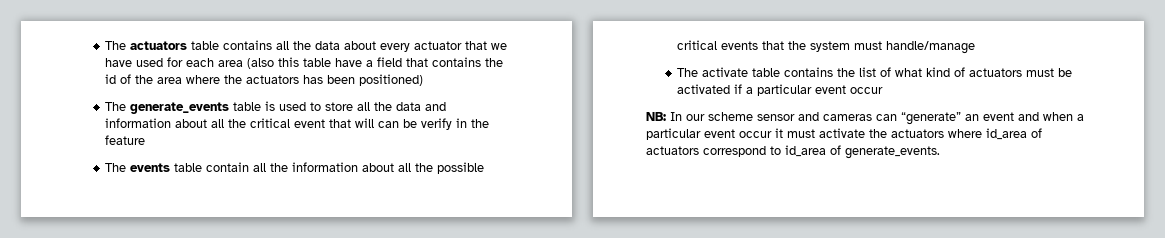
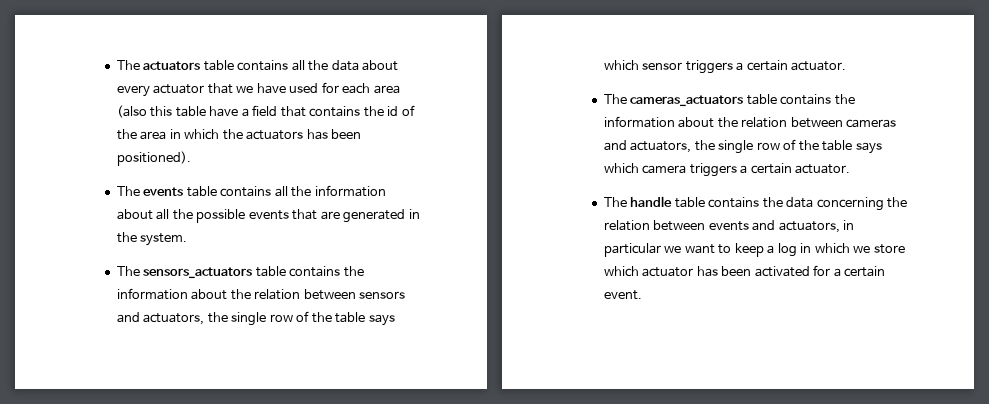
- The actuators table contains all the data about every actuator that we have used for each area (also this table have a field that contains the id of the area where the actuators has been positioned)
- The generate_events table is used to store all the data and information about all the critical event that will can be verify in the feature
+ The actuators table contains all the data about every actuator that we have used for each area (also this table have a field that contains the id of the area in which the actuators has been positioned).
- The events table contain all the information about all the possible critical events that the system must handle/manage
- The activate table contains the list of what kind of actuators must be activated if a particular event occur
- NB: In our scheme sensor and cameras can “generate” an event and when a particular event occur it must activate the actuators where id_area of actuators correspond to id_area of generate_events.
+ The events table contains all the information about all the possible events that are generated in the system.
+ The sensors_actuators table contains the information about the relation between sensors and actuators, the single row of the table says which sensor triggers a certain actuator.
+ The cameras_actuators table contains the information about the relation between cameras and actuators, the single row of the table says which camera triggers a certain actuator.
+ The handle table contains the data concerning the relation between events and actuators, in particular we want to keep a log in which we store which actuator has been activated for a certain event.

